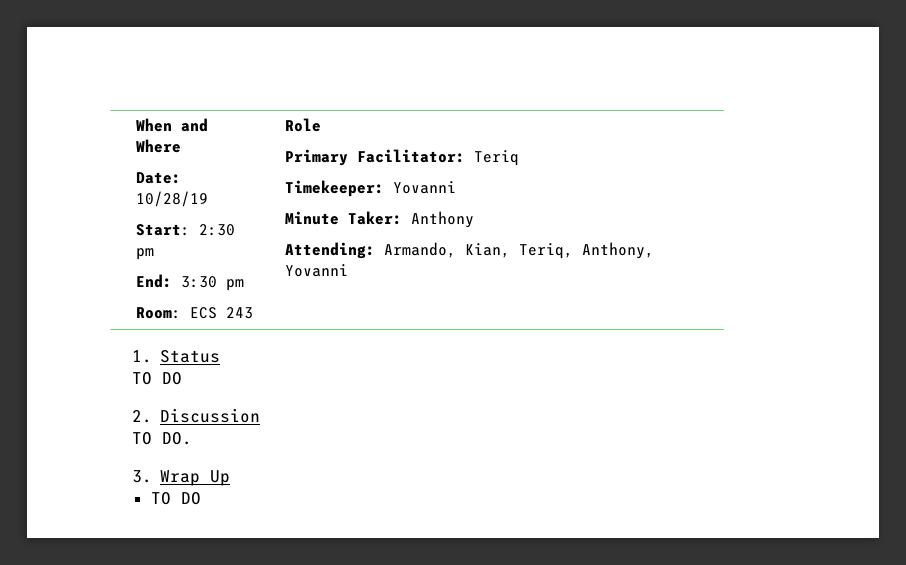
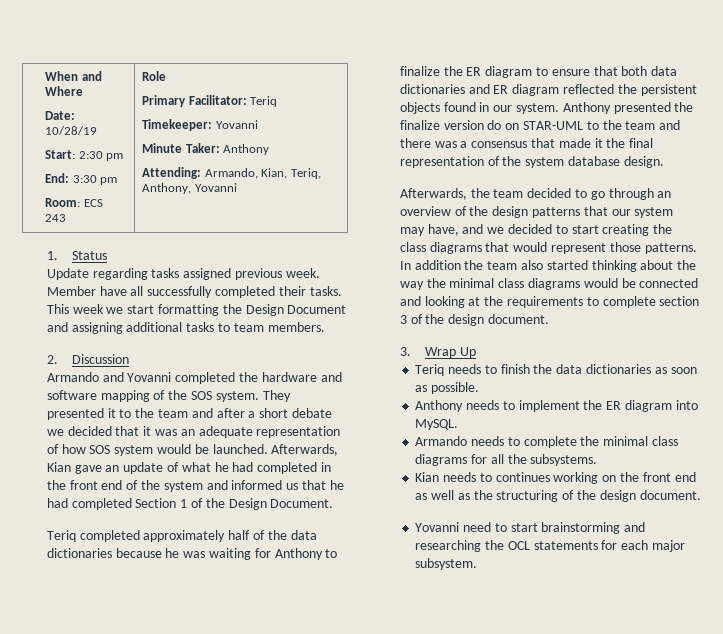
  1. Status
- TO DO
+ Update regarding tasks assigned previous week. Member have all successfully completed their tasks. This week we start formatting the Design Document and assigning additional tasks to team members.
  2. Discussion
- TO DO.
+ Armando and Yovanni completed the hardware and software mapping of the SOS system. They presented it to the team and after a short debate we decided that it was an adequate representation of how SOS system would be launched. Afterwards, Kian gave an update of what he had completed in the front end of the system and informed us that he had completed Section 1 of the Design Document.
+ Teriq completed approximately half of the data dictionaries because he was waiting for Anthony to finalize the ER diagram to ensure that both data dictionaries and ER diagram reflected the persistent objects found in our system. Anthony presented the finalize version do on STAR-UML to the team and there was a consensus that made it the final representation of the system database design.
+ Afterwards, the team decided to go through an overview of the design patterns that our system may have, and we decided to start creating the class diagrams that would represent those patterns. In addition the team also started thinking about the way the minimal class diagrams would be connected and looking at the requirements to complete section 3 of the design document.
  3. Wrap Up
- TO DO
+ Teriq needs to finish the data dictionaries as soon as possible.
+ Anthony needs to implement the ER diagram into MySQL.
+ Armando needs to complete the minimal class diagrams for all the subsystems.
+ Kian needs to continues working on the front end as well as the structuring of the design document.
+ Yovanni need to start brainstorming and researching the OCL statements for each major subsystem.

